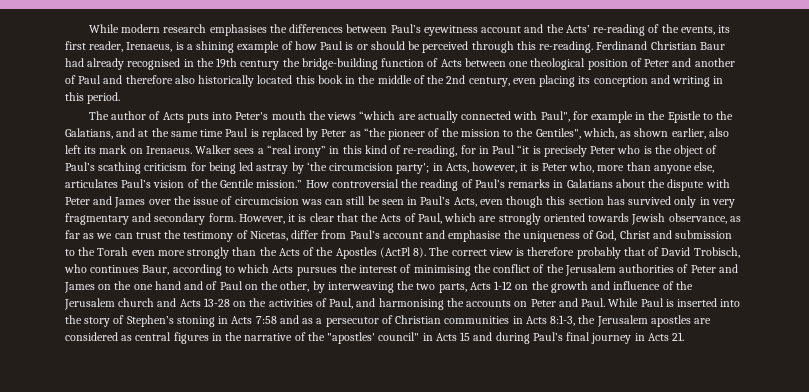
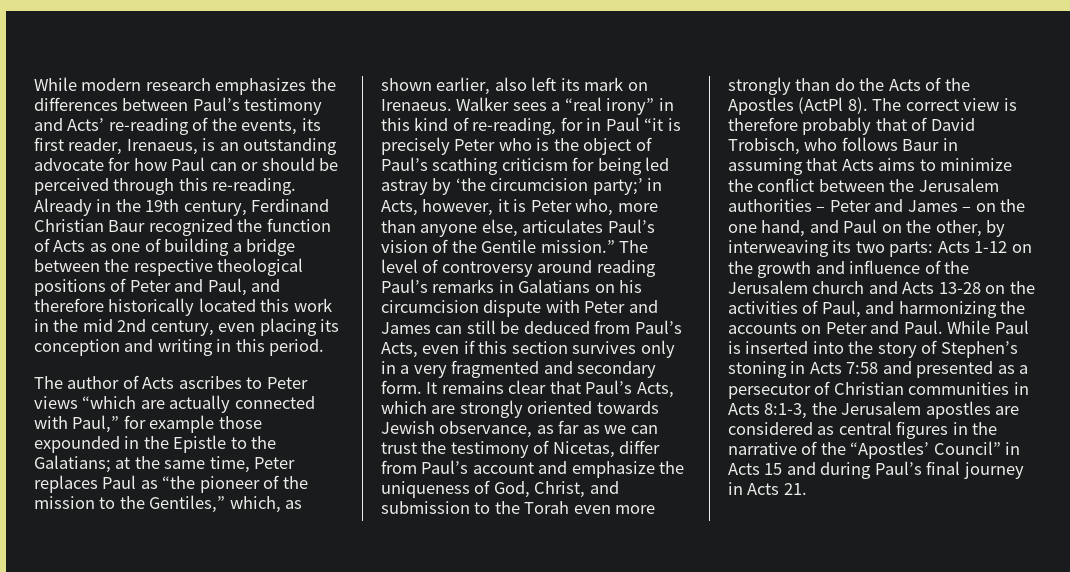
- While modern research emphasises the differences between Paul’s eyewitness account and the Acts’ re-reading of the events, its first reader, Irenaeus, is a shining example of how Paul is or should be perceived through this re-reading.
+ While modern research emphasizes the differences between Paul’s testimony and Acts’ re-reading of the events, its first reader, Irenaeus, is an outstanding advocate for how Paul can or should be perceived through this re-reading.
- Ferdinand Christian Baur had already recognised in the 19th century the bridge-building function of Acts between one theological position of Peter and another of Paul and therefore also historically located this book in the middle of the 2nd century, even placing its conception and writing in this period.
+ Already in the 19th century, Ferdinand Christian Baur recognized the function of Acts as one of building a bridge between the respective theological positions of Peter and Paul, and therefore historically located this work in the mid 2nd century, even placing its conception and writing in this period.
- The author of Acts puts into Peter's mouth the views “which are actually connected with Paul", for example in the Epistle to the Galatians, and at the same time Paul is replaced by Peter as “the pioneer of the mission to the Gentiles", which, as shown earlier, also left its mark on Irenaeus.
+ The author of Acts ascribes to Peter views “which are actually connected with Paul,” for example those expounded in the Epistle to the Galatians; at the same time, Peter replaces Paul as “the pioneer of the mission to the Gentiles,” which, as shown earlier, also left its mark on Irenaeus.
- Walker sees a “real irony” in this kind of re-reading, for in Paul “it is precisely Peter who is the object of Paul’s scathing criticism for being led astray by ‘the circumcision party'; in Acts, however, it is Peter who, more than anyone else, articulates Paul’s vision of the Gentile mission.”
+ Walker sees a “real irony” in this kind of re-reading, for in Paul “it is precisely Peter who is the object of Paul’s scathing criticism for being led astray by ‘the circumcision party;’ in Acts, however, it is Peter who, more than anyone else, articulates Paul’s vision of the Gentile mission.”
- How controversial the reading of Paul’s remarks in Galatians about the dispute with Peter and James over the issue of circumcision was can still be seen in Paul’s Acts, even though this section has survived only in very fragmentary and secondary form. However, it is clear that the Acts of Paul, which are strongly oriented towards Jewish observance, as far as we can trust the testimony of Nicetas, differ from Paul’s account and emphasise the uniqueness of God, Christ and submission to the Torah even more strongly than the Acts of the Apostles (ActPl 8).
+ The level of controversy around reading Paul’s remarks in Galatians on his circumcision dispute with Peter and James can still be deduced from Paul’s Acts, even if this section survives only in a very fragmented and secondary form. It remains clear that Paul’s Acts, which are strongly oriented towards Jewish observance, as far as we can trust the testimony of Nicetas, differ from Paul’s account and emphasize the uniqueness of God, Christ, and submission to the Torah even more strongly than do the Acts of the Apostles (ActPl 8).
- The correct view is therefore probably that of David Trobisch, who continues Baur, according to which Acts pursues the interest of minimising the conflict of the Jerusalem authorities of Peter and James on the one hand and of Paul on the other, by interweaving the two parts, Acts 1-12 on the growth and influence of the Jerusalem church and Acts 13-28 on the activities of Paul, and harmonising the accounts on Peter and Paul.
+ The correct view is therefore probably that of David Trobisch, who follows Baur in assuming that Acts aims to minimize the conflict between the Jerusalem authorities – Peter and James – on the one hand, and Paul on the other, by interweaving its two parts: Acts 1-12 on the growth and influence of the Jerusalem church and Acts 13-28 on the activities of Paul, and harmonizing the accounts on Peter and Paul.
- While Paul is inserted into the story of Stephen’s stoning in Acts 7:58 and as a persecutor of Christian communities in Acts 8:1-3, the Jerusalem apostles are considered as central figures in the narrative of the "apostles' council" in Acts 15 and during Paul’s final journey in Acts 21.
+ While Paul is inserted into the story of Stephen’s stoning in Acts 7:58 and presented as a persecutor of Christian communities in Acts 8:1-3, the Jerusalem apostles are considered as central figures in the narrative of the “Apostles’ Council” in Acts 15 and during Paul’s final journey in Acts 21.

